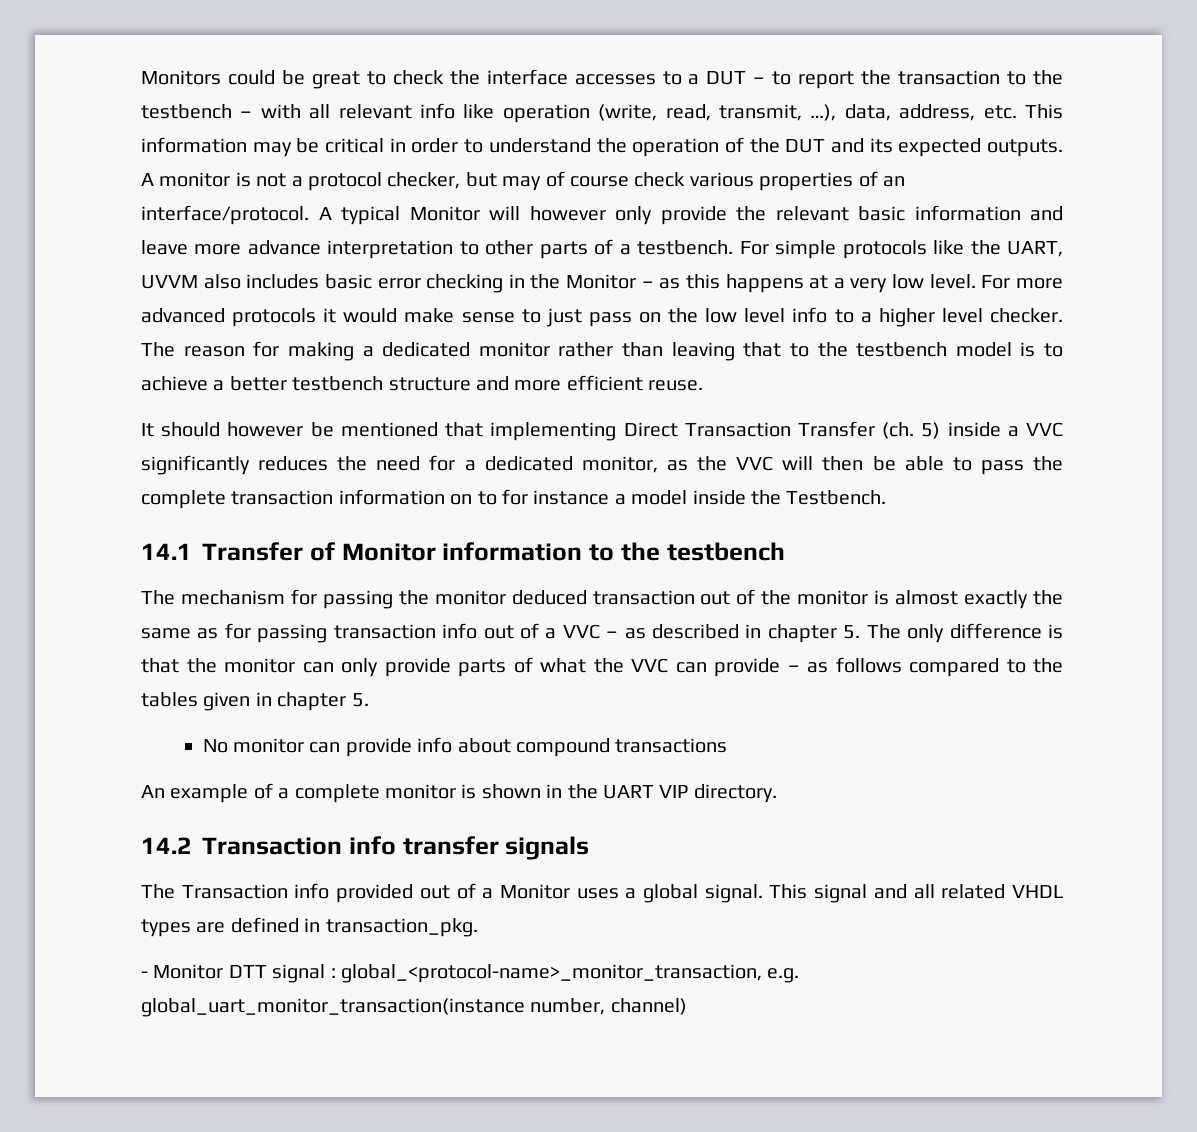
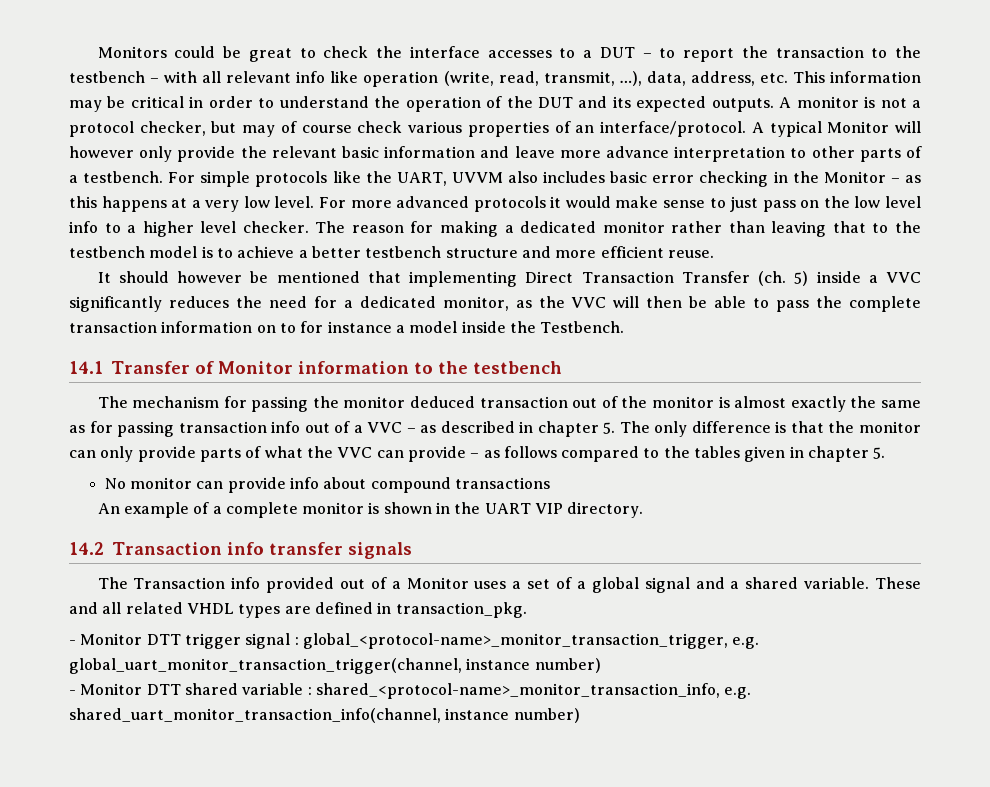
- The Transaction info provided out of a Monitor uses a global signal. This signal and all related VHDL types are defined in transaction_pkg.
+ The Transaction info provided out of a Monitor uses a set of a global signal and a shared variable. These and all related VHDL types are defined in transaction_pkg.
- - Monitor DTT signal : global_<protocol-name>_monitor_transaction, e.g. global_uart_monitor_transaction(instance number, channel)
+ - Monitor DTT trigger signal : global_<protocol-name>_monitor_transaction_trigger, e.g. global_uart_monitor_transaction_trigger(channel, instance number)
+ - Monitor DTT shared variable : shared_<protocol-name>_monitor_transaction_info, e.g. shared_uart_monitor_transaction_info(channel, instance number)

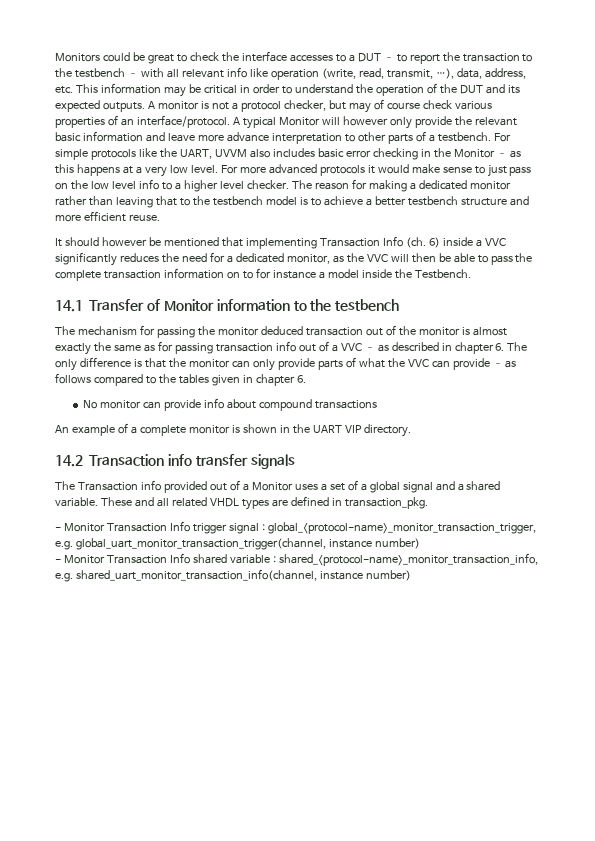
- It should however be mentioned that implementing Direct Transaction Transfer (ch. 5) inside a VVC significantly reduces the need for a dedicated monitor, as the VVC will then be able to pass the complete transaction information on to for instance a model inside the Testbench.
+ It should however be mentioned that implementing Transaction Info (ch. 6) inside a VVC significantly reduces the need for a dedicated monitor, as the VVC will then be able to pass the complete transaction information on to for instance a model inside the Testbench.
- The mechanism for passing the monitor deduced transaction out of the monitor is almost exactly the same as for passing transaction info out of a VVC – as described in chapter 5. The only difference is that the monitor can only provide parts of what the VVC can provide – as follows compared to the tables given in chapter 5.
+ The mechanism for passing the monitor deduced transaction out of the monitor is almost exactly the same as for passing transaction info out of a VVC – as described in chapter 6. The only difference is that the monitor can only provide parts of what the VVC can provide – as follows compared to the tables given in chapter 6.
- - Monitor DTT trigger signal : global_<protocol-name>_monitor_transaction_trigger, e.g. global_uart_monitor_transaction_trigger(channel, instance number)
+ - Monitor Transaction Info trigger signal : global_<protocol-name>_monitor_transaction_trigger, e.g. global_uart_monitor_transaction_trigger(channel, instance number)
- - Monitor DTT shared variable : shared_<protocol-name>_monitor_transaction_info, e.g. shared_uart_monitor_transaction_info(channel, instance number)
+ - Monitor Transaction Info shared variable : shared_<protocol-name>_monitor_transaction_info, e.g. shared_uart_monitor_transaction_info(channel, instance number)

